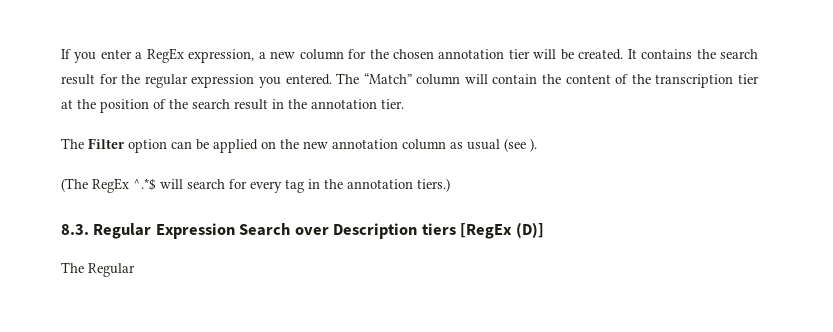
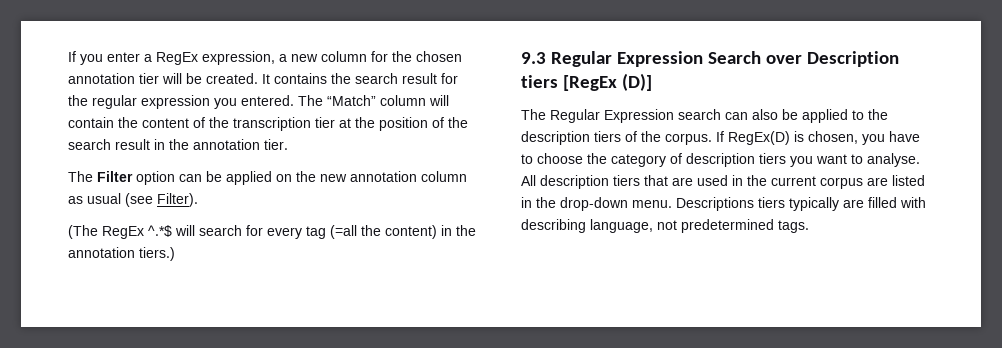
- The Filter option can be applied on the new annotation column as usual (see ).
+ The Filter option can be applied on the new annotation column as usual (see Filter).
- (The RegEx ^.*$ will search for every tag in the annotation tiers.)
+ (The RegEx ^.*$ will search for every tag (=all the content) in the annotation tiers.)
- 8.3. Regular Expression Search over Description tiers [RegEx (D)]
+ 9.3 Regular Expression Search over Description tiers [RegEx (D)]
- The Regular
+ The Regular Expression search can also be applied to the description tiers of the corpus. If RegEx(D) is chosen, you have to choose the category of description tiers you want to analyse. All description tiers that are used in the current corpus are listed in the drop-down menu. Descriptions tiers typically are filled with describing language, not predetermined tags.

